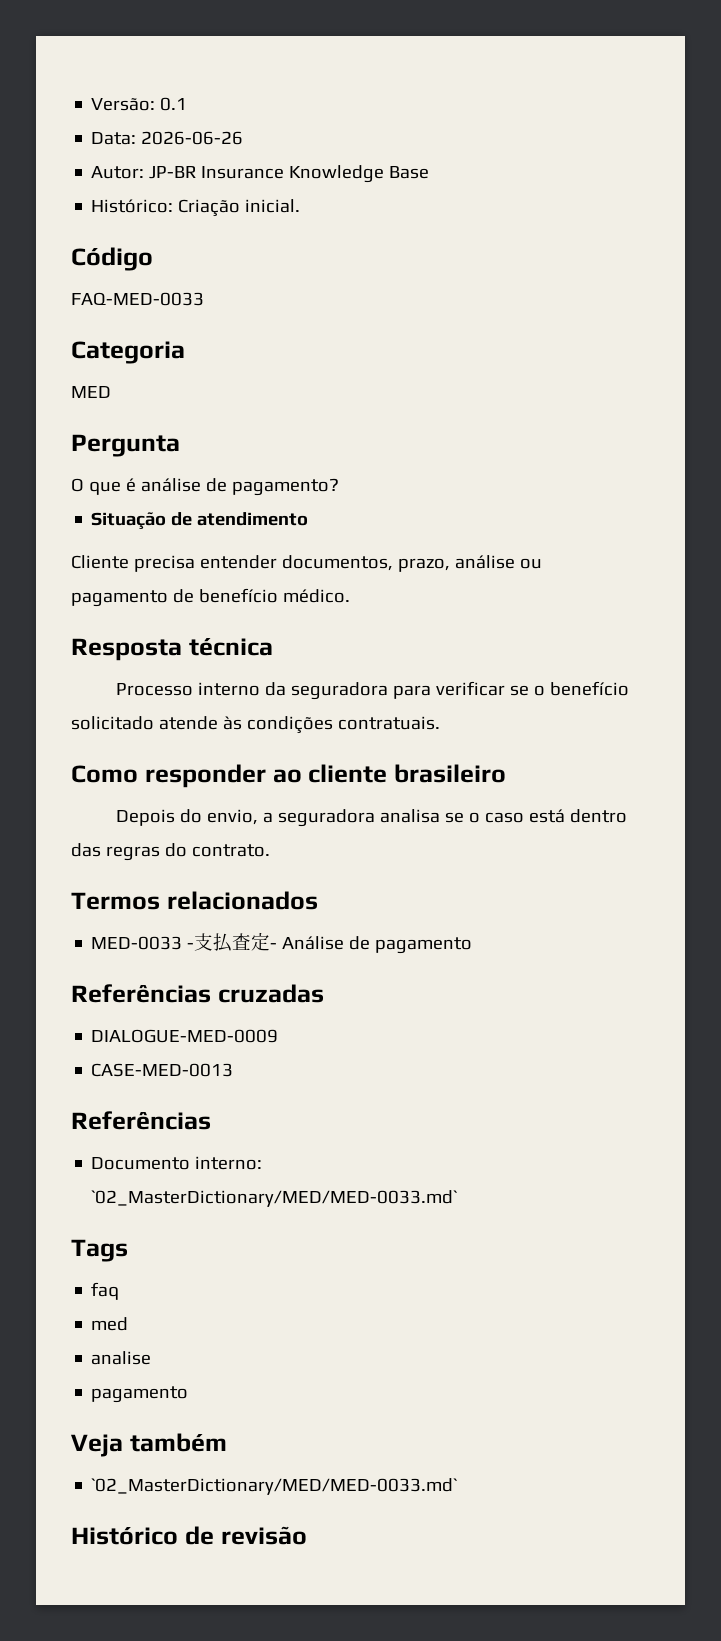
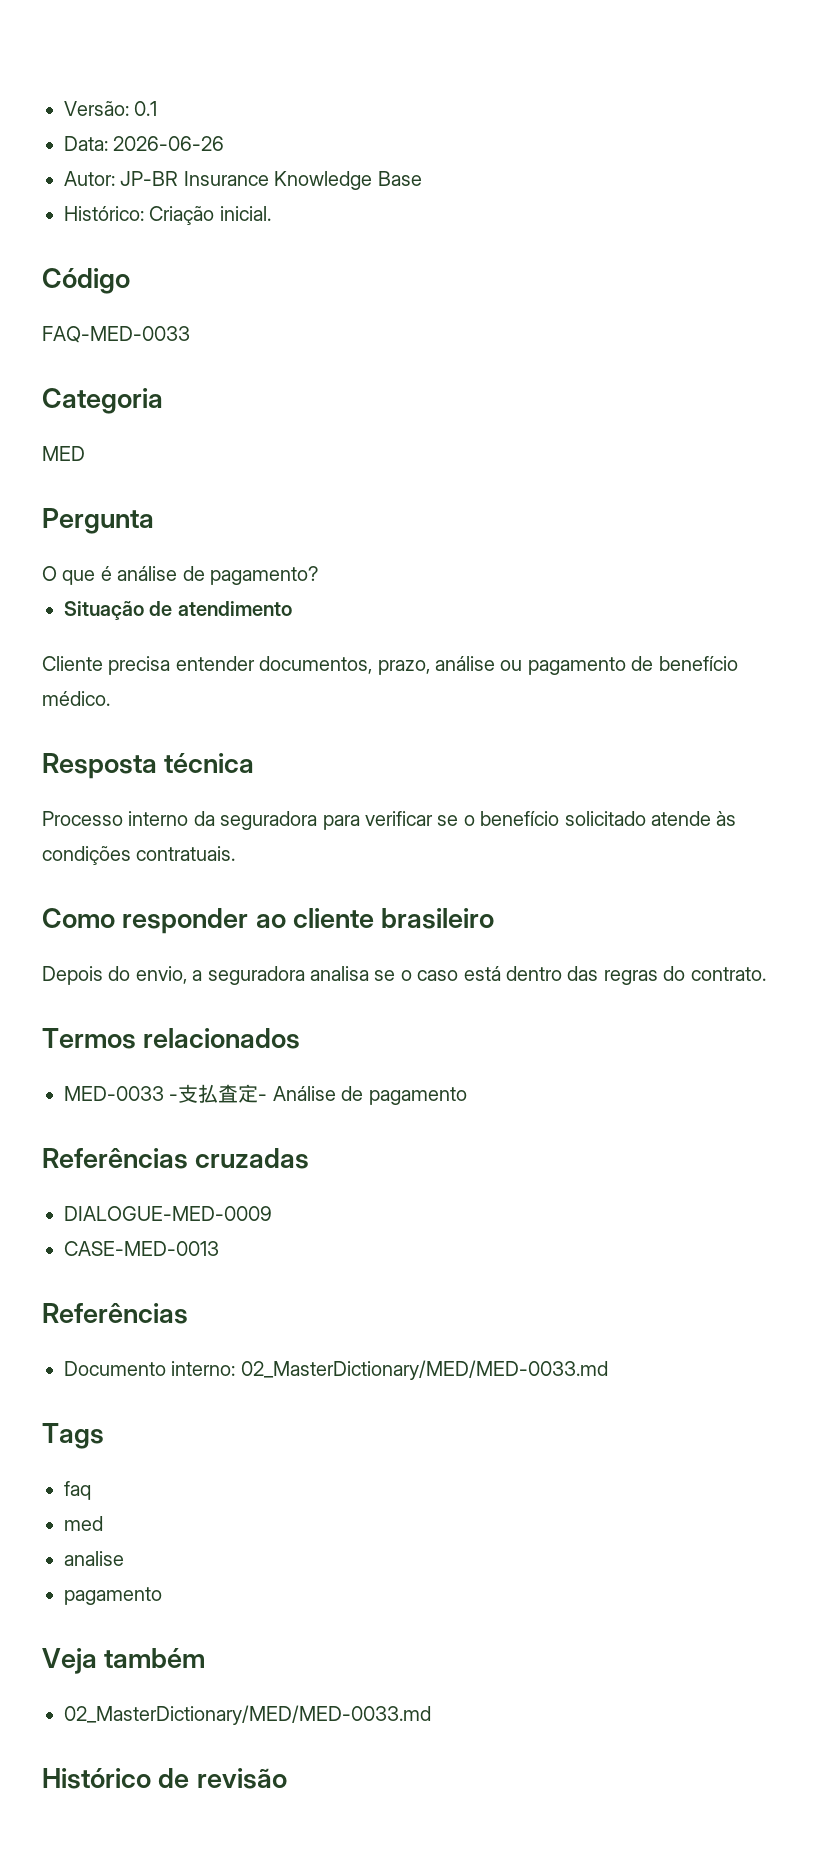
- Documento interno: `02_MasterDictionary/MED/MED-0033.md`
+ Documento interno: 02_MasterDictionary/MED/MED-0033.md
  Veja também
- `02_MasterDictionary/MED/MED-0033.md`
+ 02_MasterDictionary/MED/MED-0033.md

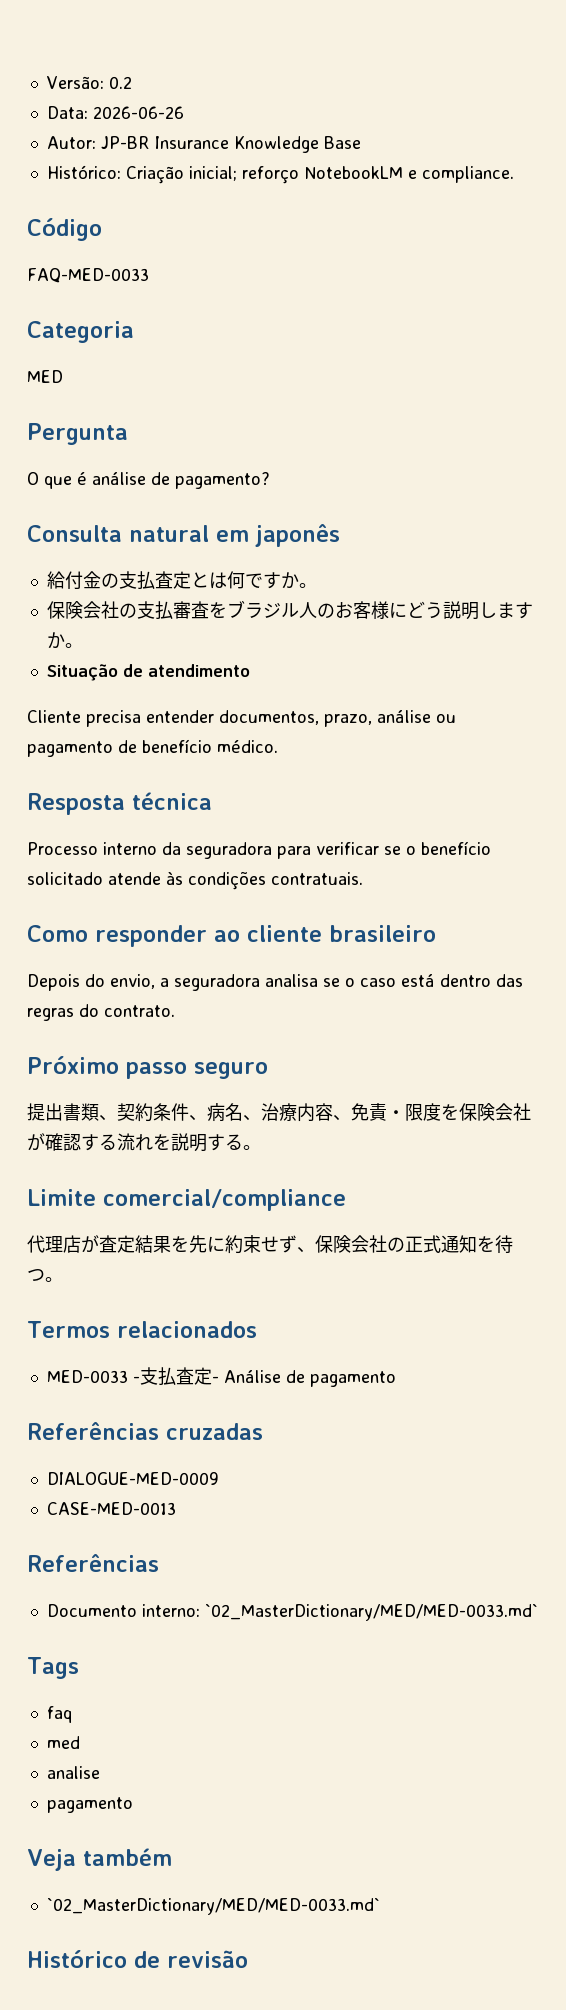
- Versão: 0.1
+ Versão: 0.2
- Histórico: Criação inicial.
+ Histórico: Criação inicial; reforço NotebookLM e compliance.
+ Consulta natural em japonês
+ 給付金の支払査定とは何ですか。
+ 保険会社の支払審査をブラジル人のお客様にどう説明しますか。
+ Próximo passo seguro
+ 提出書類、契約条件、病名、治療内容、免責・限度を保険会社が確認する流れを説明する。
+ Limite comercial/compliance
+ 代理店が査定結果を先に約束せず、保険会社の正式通知を待つ。
- Documento interno: 02_MasterDictionary/MED/MED-0033.md
+ Documento interno: `02_MasterDictionary/MED/MED-0033.md`
  Veja também
- 02_MasterDictionary/MED/MED-0033.md
+ `02_MasterDictionary/MED/MED-0033.md`

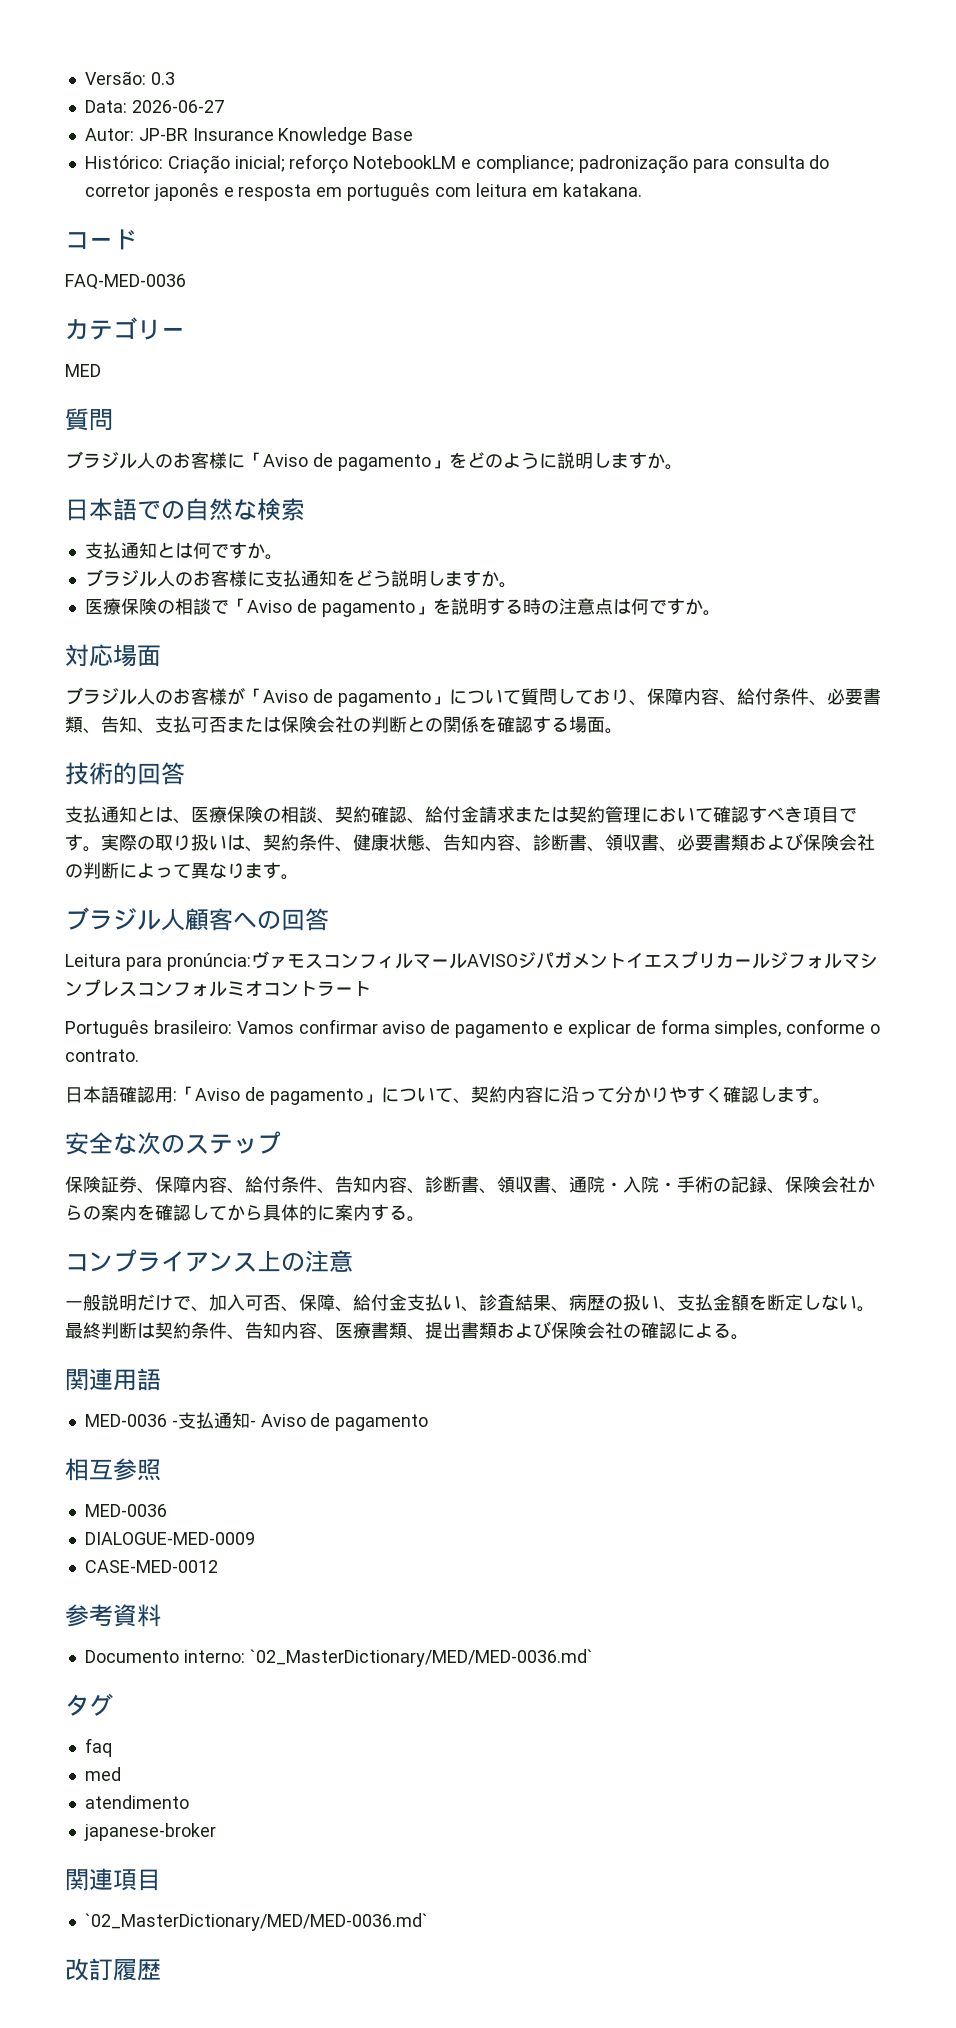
- Versão: 0.2
+ Versão: 0.3
- Data: 2026-06-26
+ Data: 2026-06-27
- Histórico: Criação inicial; reforço NotebookLM e compliance.
- Código
- FAQ-MED-0033
- Categoria
+ Histórico: Criação inicial; reforço NotebookLM e compliance; padronização para consulta do corretor japonês e resposta em português com leitura em katakana.
+ コード
+ FAQ-MED-0036
+ カテゴリー
  MED
- Pergunta
- O que é análise de pagamento?
- Consulta natural em japonês
- 給付金の支払査定とは何ですか。
- 保険会社の支払審査をブラジル人のお客様にどう説明しますか。
+ 質問
+ ブラジル人のお客様に「Aviso de pagamento」をどのように説明しますか。
+ 日本語での自然な検索
+ 支払通知とは何ですか。
+ ブラジル人のお客様に支払通知をどう説明しますか。
- Situação de atendimento
- Cliente precisa entender documentos, prazo, análise ou pagamento de benefício médico.
- Resposta técnica
- Processo interno da seguradora para verificar se o benefício solicitado atende às condições contratuais.
- Como responder ao cliente brasileiro
- Depois do envio, a seguradora analisa se o caso está dentro das regras do contrato.
- Próximo passo seguro
- 提出書類、契約条件、病名、治療内容、免責・限度を保険会社が確認する流れを説明する。
- Limite comercial/compliance
- 代理店が査定結果を先に約束せず、保険会社の正式通知を待つ。
- Termos relacionados
- MED-0033 -支払査定- Análise de pagamento
- Referências cruzadas
+ 医療保険の相談で「Aviso de pagamento」を説明する時の注意点は何ですか。
+ 対応場面
+ ブラジル人のお客様が「Aviso de pagamento」について質問しており、保障内容、給付条件、必要書類、告知、支払可否または保険会社の判断との関係を確認する場面。
+ 技術的回答
+ 支払通知とは、医療保険の相談、契約確認、給付金請求または契約管理において確認すべき項目です。実際の取り扱いは、契約条件、健康状態、告知内容、診断書、領収書、必要書類および保険会社の判断によって異なります。
+ ブラジル人顧客への回答
+ Leitura para pronúncia:ヴァモスコンフィルマールAVISOジパガメントイエスプリカールジフォルマシンプレスコンフォルミオコントラート
+ Português brasileiro: Vamos confirmar aviso de pagamento e explicar de forma simples, conforme o contrato.
+ 日本語確認用:「Aviso de pagamento」について、契約内容に沿って分かりやすく確認します。
+ 安全な次のステップ
+ 保険証券、保障内容、給付条件、告知内容、診断書、領収書、通院・入院・手術の記録、保険会社からの案内を確認してから具体的に案内する。
+ コンプライアンス上の注意
+ 一般説明だけで、加入可否、保障、給付金支払い、診査結果、病歴の扱い、支払金額を断定しない。最終判断は契約条件、告知内容、医療書類、提出書類および保険会社の確認による。
+ 関連用語
+ MED-0036 -支払通知- Aviso de pagamento
+ 相互参照
+ MED-0036
  DIALOGUE-MED-0009
- CASE-MED-0013
- Referências
+ CASE-MED-0012
+ 参考資料
- Documento interno: `02_MasterDictionary/MED/MED-0033.md`
- Tags
+ Documento interno: `02_MasterDictionary/MED/MED-0036.md`
+ タグ
- analise
- pagamento
- Veja também
- `02_MasterDictionary/MED/MED-0033.md`
- Histórico de revisão
+ atendimento
+ japanese-broker
+ 関連項目
+ `02_MasterDictionary/MED/MED-0036.md`
+ 改訂履歴

